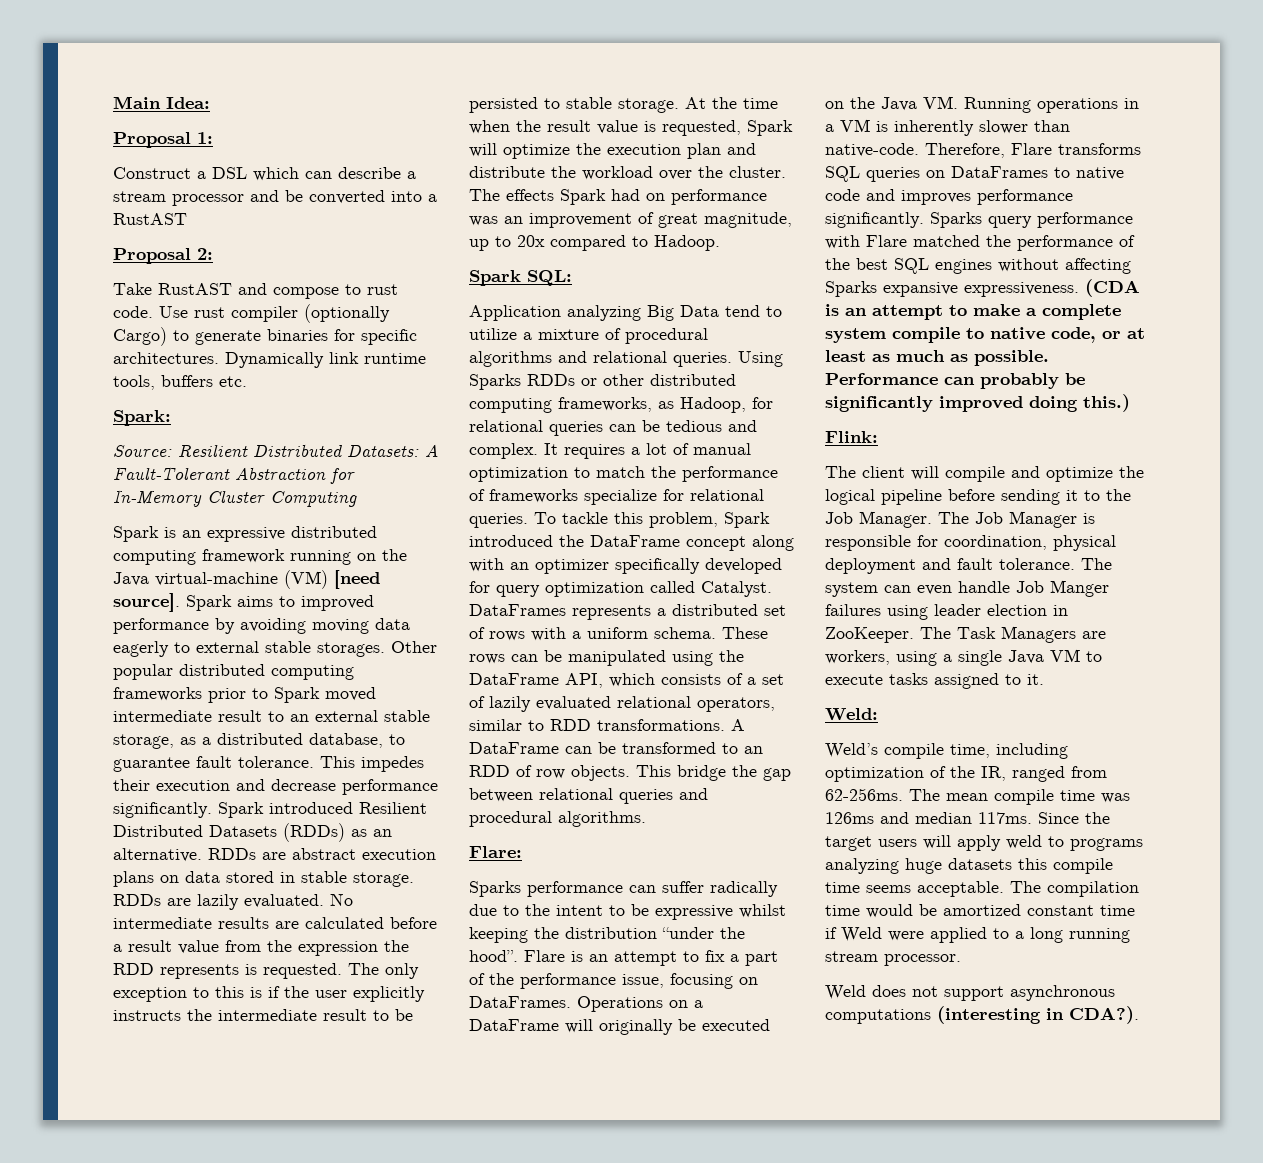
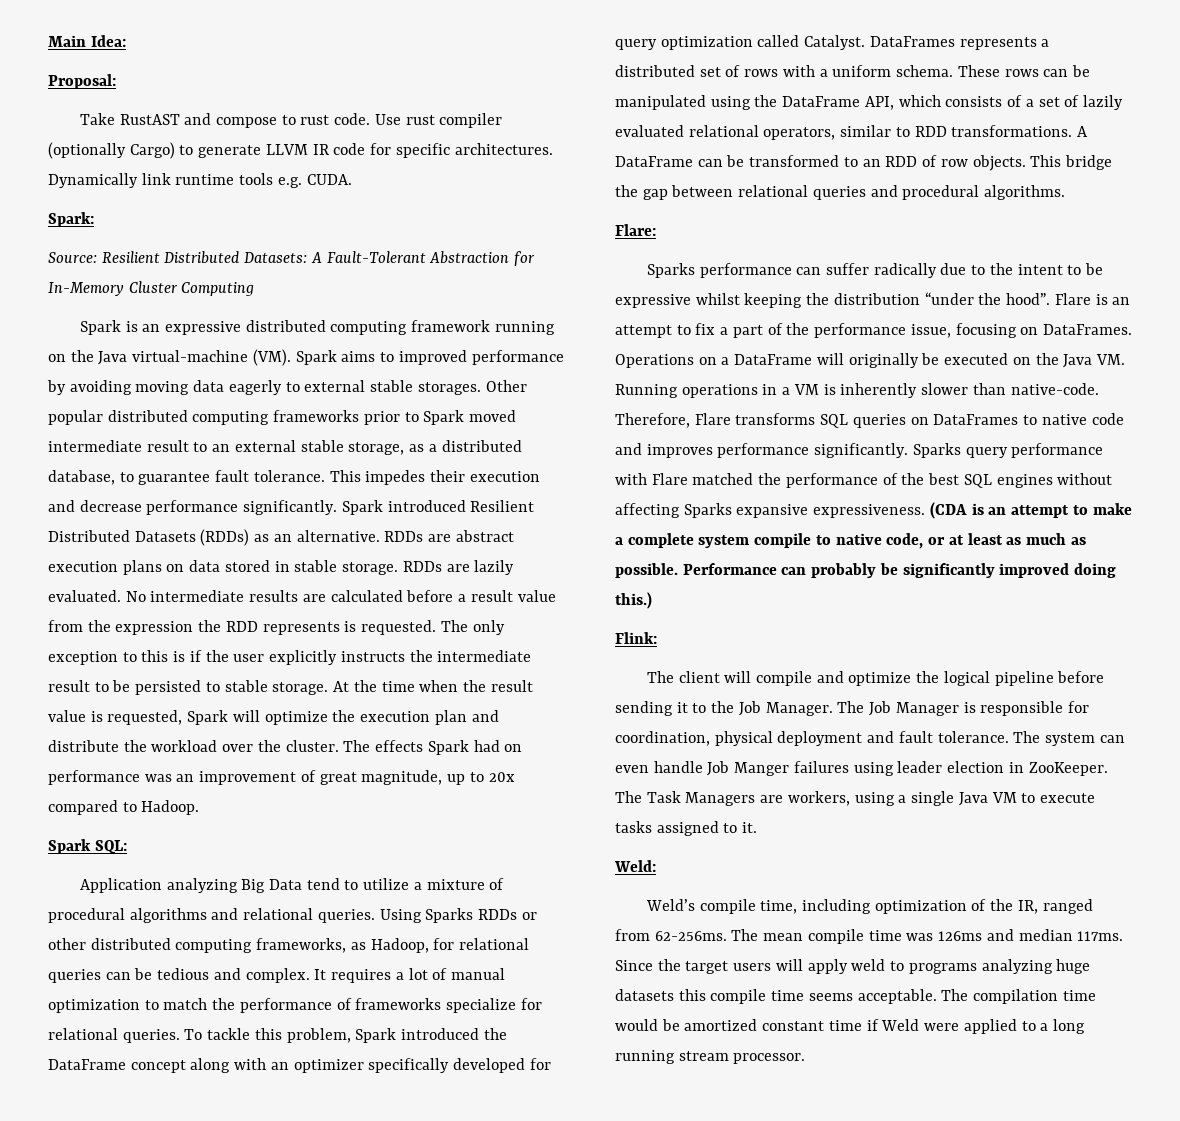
- Proposal 1:
- Construct a DSL which can describe a stream processor and be converted into a RustAST
- Proposal 2:
+ Proposal:
- Use rust compiler (optionally Cargo) to generate binaries for specific architectures.
+ Use rust compiler (optionally Cargo) to generate LLVM IR code for specific architectures.
- Dynamically link runtime tools, buffers etc.
+ Dynamically link runtime tools e.g. CUDA.
- Spark is an expressive distributed computing framework running on the Java virtual-machine (VM) [need source]. Spark aims to improved performance by avoiding moving data eagerly to external stable storages.
+ Spark is an expressive distributed computing framework running on the Java virtual-machine (VM). Spark aims to improved performance by avoiding moving data eagerly to external stable storages.
- Weld does not support asynchronous computations (interesting in CDA?).

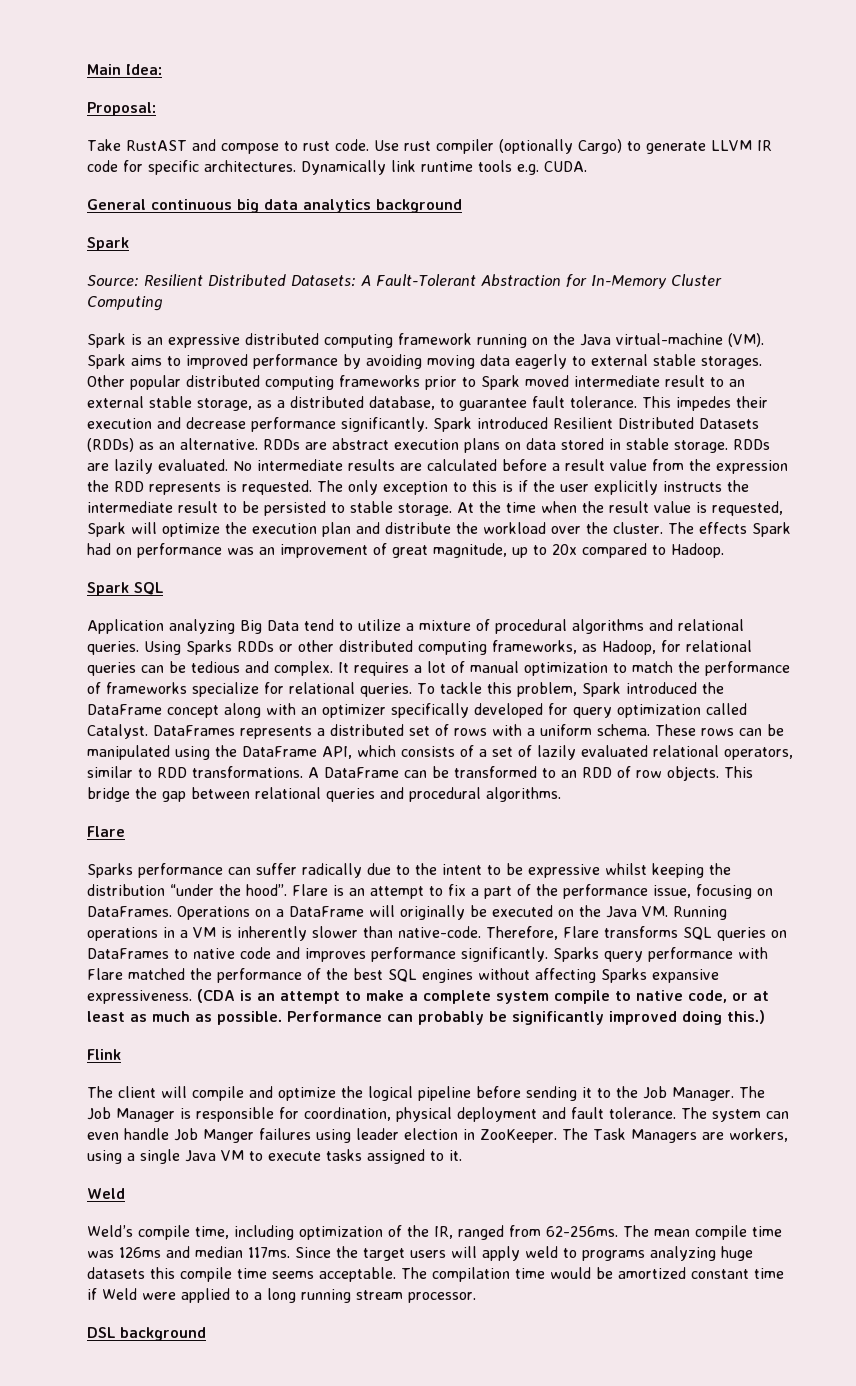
- Spark:
+ General continuous big data analytics background
+ Spark
- Spark SQL:
+ Spark SQL
  This bridge the gap between relational queries and procedural algorithms.
- Flare:
+ Flare
- Flink:
+ Flink
  The Task Managers are workers, using a single Java VM to execute tasks assigned to it.
- Weld:
+ Weld
+ DSL background

